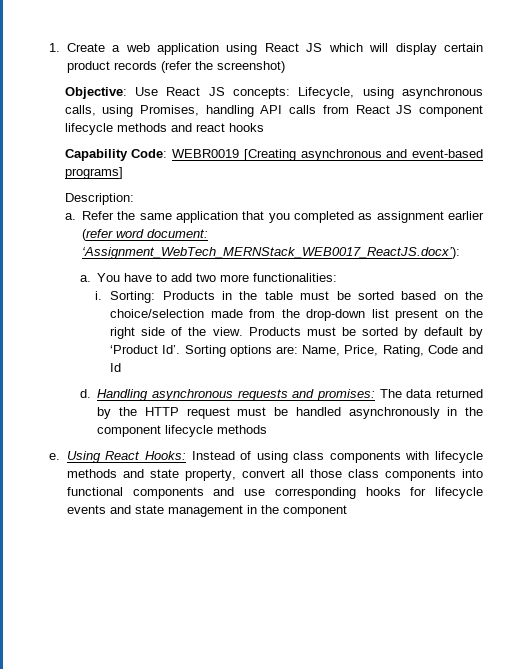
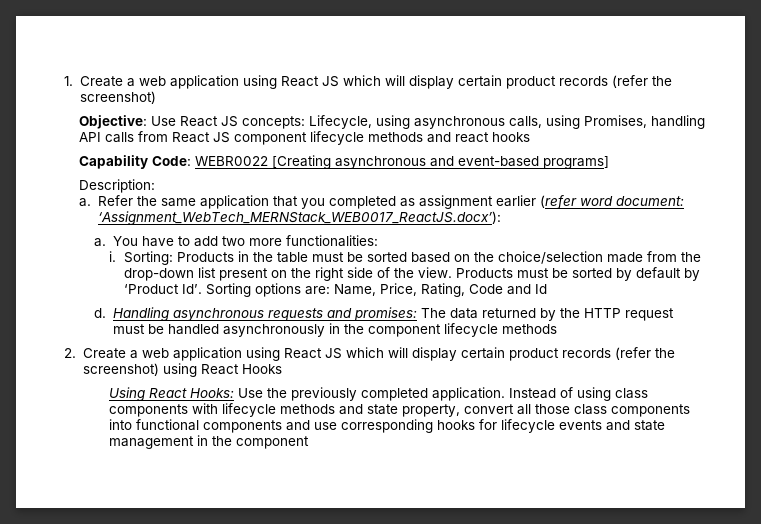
- Capability Code: WEBR0019 [Creating asynchronous and event-based programs]
+ Capability Code: WEBR0022 [Creating asynchronous and event-based programs]
- e. Using React Hooks: Instead of using class components with lifecycle methods and state property, convert all those class components into functional components and use corresponding hooks for lifecycle events and state management in the component
+ 2. Create a web application using React JS which will display certain product records (refer the screenshot) using React Hooks
+ Using React Hooks: Use the previously completed application. Instead of using class components with lifecycle methods and state property, convert all those class components into functional components and use corresponding hooks for lifecycle events and state management in the component

